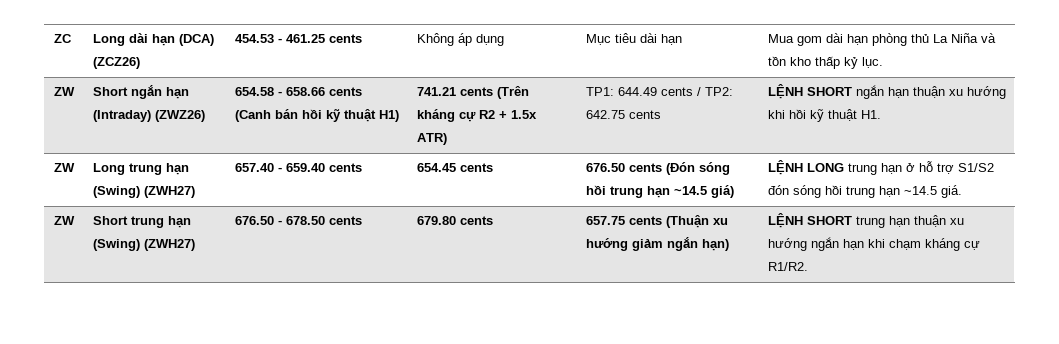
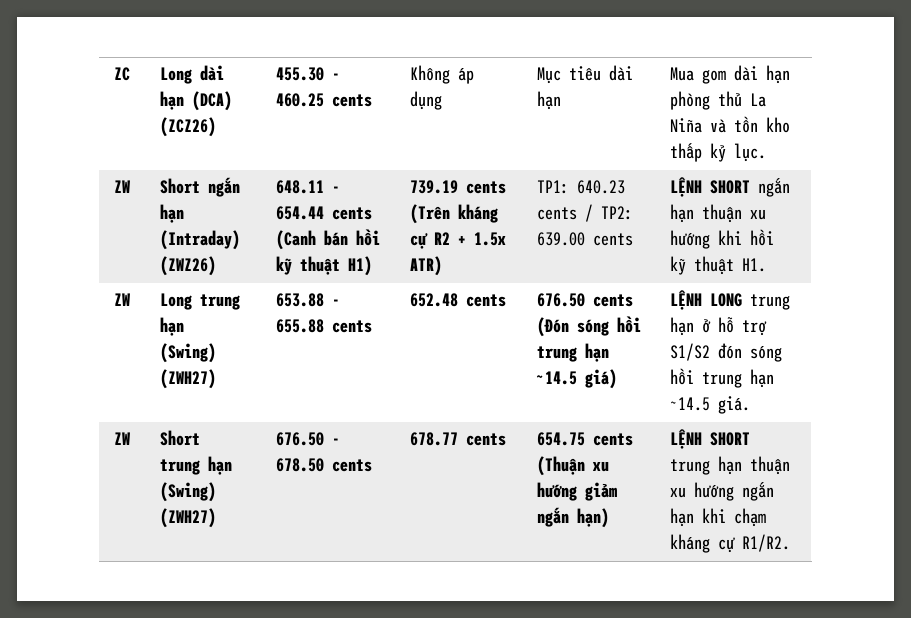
- ZC | Long dài hạn (DCA) (ZCZ26) | 454.53 - 461.25 cents | Không áp dụng | Mục tiêu dài hạn | Mua gom dài hạn phòng thủ La Niña và tồn kho thấp kỷ lục.
+ ZC | Long dài hạn (DCA) (ZCZ26) | 455.30 - 460.25 cents | Không áp dụng | Mục tiêu dài hạn | Mua gom dài hạn phòng thủ La Niña và tồn kho thấp kỷ lục.
- 654.58 - 658.66 cents (Canh bán hồi kỹ thuật H1)
+ 648.11 - 654.44 cents (Canh bán hồi kỹ thuật H1)
- 741.21 cents (Trên kháng cự R2 + 1.5x ATR)
+ 739.19 cents (Trên kháng cự R2 + 1.5x ATR)
- TP1: 644.49 cents / TP2: 642.75 cents
+ TP1: 640.23 cents / TP2: 639.00 cents
- ZW | Long trung hạn (Swing) (ZWH27) | 657.40 - 659.40 cents | 654.45 cents | 676.50 cents (Đón sóng hồi trung hạn ~14.5 giá) | LỆNH LONG trung hạn ở hỗ trợ S1/S2 đón sóng hồi trung hạn ~14.5 giá.
+ ZW | Long trung hạn (Swing) (ZWH27) | 653.88 - 655.88 cents | 652.48 cents | 676.50 cents (Đón sóng hồi trung hạn ~14.5 giá) | LỆNH LONG trung hạn ở hỗ trợ S1/S2 đón sóng hồi trung hạn ~14.5 giá.
- ZW | Short trung hạn (Swing) (ZWH27) | 676.50 - 678.50 cents | 679.80 cents | 657.75 cents (Thuận xu hướng giảm ngắn hạn) | LỆNH SHORT trung hạn thuận xu hướng ngắn hạn khi chạm kháng cự R1/R2.
+ ZW | Short trung hạn (Swing) (ZWH27) | 676.50 - 678.50 cents | 678.77 cents | 654.75 cents (Thuận xu hướng giảm ngắn hạn) | LỆNH SHORT trung hạn thuận xu hướng ngắn hạn khi chạm kháng cự R1/R2.

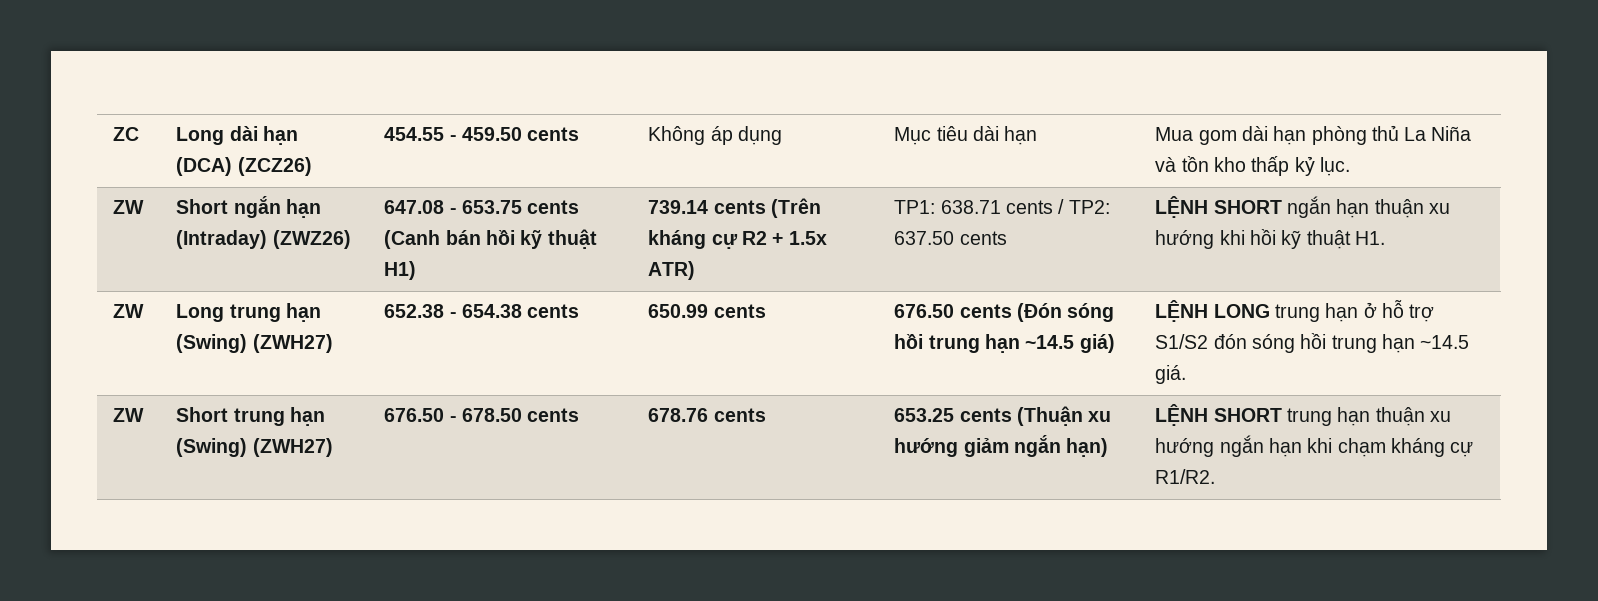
- ZC | Long dài hạn (DCA) (ZCZ26) | 455.30 - 460.25 cents | Không áp dụng | Mục tiêu dài hạn | Mua gom dài hạn phòng thủ La Niña và tồn kho thấp kỷ lục.
+ ZC | Long dài hạn (DCA) (ZCZ26) | 454.55 - 459.50 cents | Không áp dụng | Mục tiêu dài hạn | Mua gom dài hạn phòng thủ La Niña và tồn kho thấp kỷ lục.
- 648.11 - 654.44 cents (Canh bán hồi kỹ thuật H1)
+ 647.08 - 653.75 cents (Canh bán hồi kỹ thuật H1)
- 739.19 cents (Trên kháng cự R2 + 1.5x ATR)
+ 739.14 cents (Trên kháng cự R2 + 1.5x ATR)
- TP1: 640.23 cents / TP2: 639.00 cents
+ TP1: 638.71 cents / TP2: 637.50 cents
- ZW | Long trung hạn (Swing) (ZWH27) | 653.88 - 655.88 cents | 652.48 cents | 676.50 cents (Đón sóng hồi trung hạn ~14.5 giá) | LỆNH LONG trung hạn ở hỗ trợ S1/S2 đón sóng hồi trung hạn ~14.5 giá.
+ ZW | Long trung hạn (Swing) (ZWH27) | 652.38 - 654.38 cents | 650.99 cents | 676.50 cents (Đón sóng hồi trung hạn ~14.5 giá) | LỆNH LONG trung hạn ở hỗ trợ S1/S2 đón sóng hồi trung hạn ~14.5 giá.
- ZW | Short trung hạn (Swing) (ZWH27) | 676.50 - 678.50 cents | 678.77 cents | 654.75 cents (Thuận xu hướng giảm ngắn hạn) | LỆNH SHORT trung hạn thuận xu hướng ngắn hạn khi chạm kháng cự R1/R2.
+ ZW | Short trung hạn (Swing) (ZWH27) | 676.50 - 678.50 cents | 678.76 cents | 653.25 cents (Thuận xu hướng giảm ngắn hạn) | LỆNH SHORT trung hạn thuận xu hướng ngắn hạn khi chạm kháng cự R1/R2.

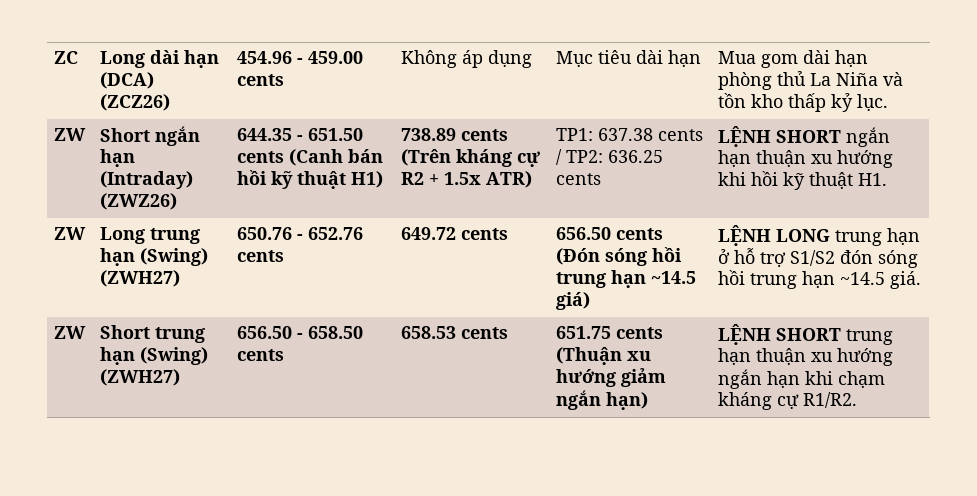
- ZC | Long dài hạn (DCA) (ZCZ26) | 454.55 - 459.50 cents | Không áp dụng | Mục tiêu dài hạn | Mua gom dài hạn phòng thủ La Niña và tồn kho thấp kỷ lục.
+ ZC | Long dài hạn (DCA) (ZCZ26) | 454.96 - 459.00 cents | Không áp dụng | Mục tiêu dài hạn | Mua gom dài hạn phòng thủ La Niña và tồn kho thấp kỷ lục.
- 647.08 - 653.75 cents (Canh bán hồi kỹ thuật H1)
+ 644.35 - 651.50 cents (Canh bán hồi kỹ thuật H1)
- 739.14 cents (Trên kháng cự R2 + 1.5x ATR)
+ 738.89 cents (Trên kháng cự R2 + 1.5x ATR)
- TP1: 638.71 cents / TP2: 637.50 cents
+ TP1: 637.38 cents / TP2: 636.25 cents
- ZW | Long trung hạn (Swing) (ZWH27) | 652.38 - 654.38 cents | 650.99 cents | 676.50 cents (Đón sóng hồi trung hạn ~14.5 giá) | LỆNH LONG trung hạn ở hỗ trợ S1/S2 đón sóng hồi trung hạn ~14.5 giá.
+ ZW | Long trung hạn (Swing) (ZWH27) | 650.76 - 652.76 cents | 649.72 cents | 656.50 cents (Đón sóng hồi trung hạn ~14.5 giá) | LỆNH LONG trung hạn ở hỗ trợ S1/S2 đón sóng hồi trung hạn ~14.5 giá.
- ZW | Short trung hạn (Swing) (ZWH27) | 676.50 - 678.50 cents | 678.76 cents | 653.25 cents (Thuận xu hướng giảm ngắn hạn) | LỆNH SHORT trung hạn thuận xu hướng ngắn hạn khi chạm kháng cự R1/R2.
+ ZW | Short trung hạn (Swing) (ZWH27) | 656.50 - 658.50 cents | 658.53 cents | 651.75 cents (Thuận xu hướng giảm ngắn hạn) | LỆNH SHORT trung hạn thuận xu hướng ngắn hạn khi chạm kháng cự R1/R2.

